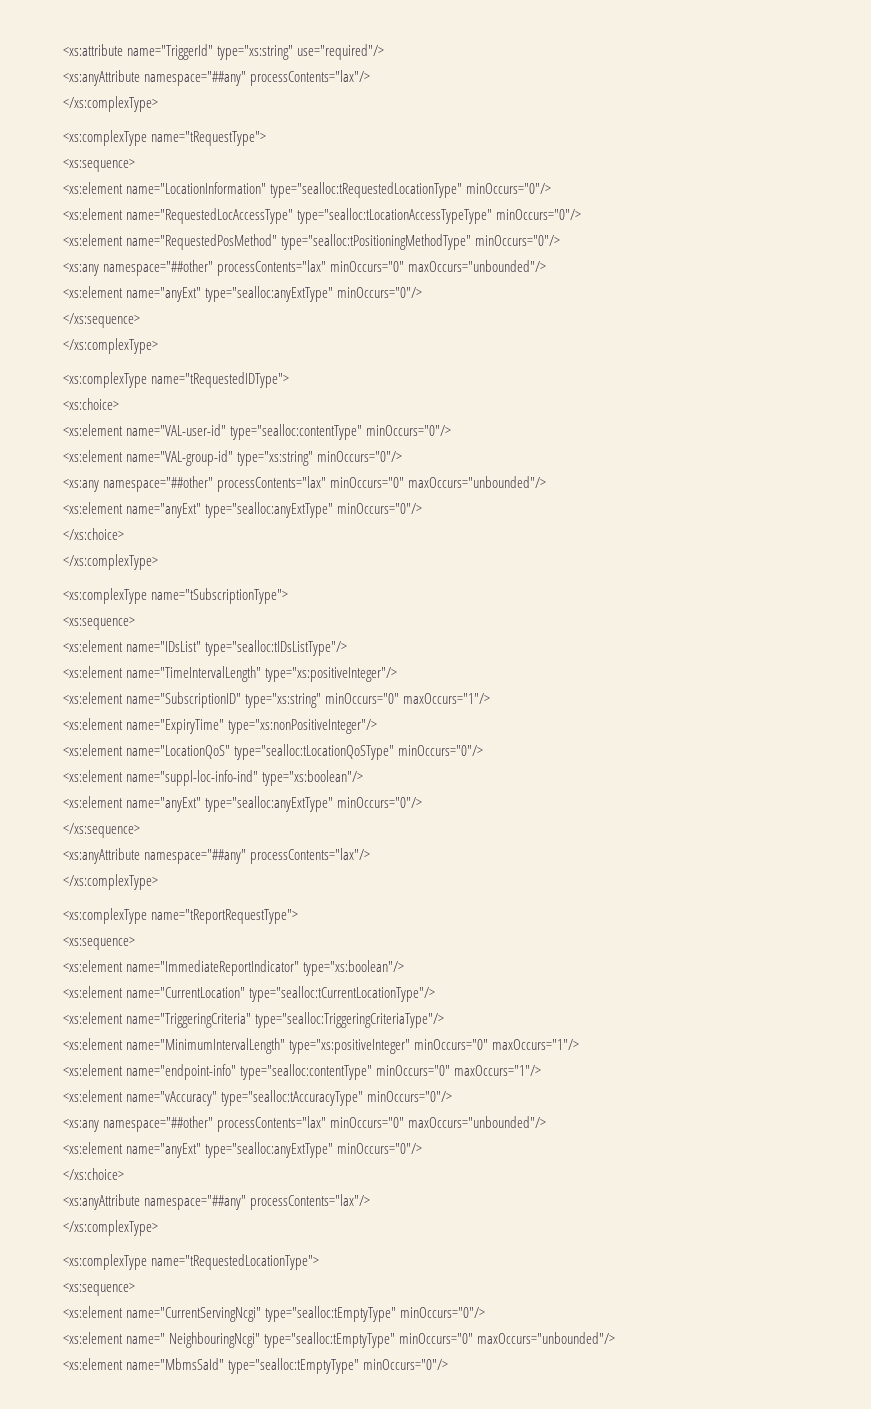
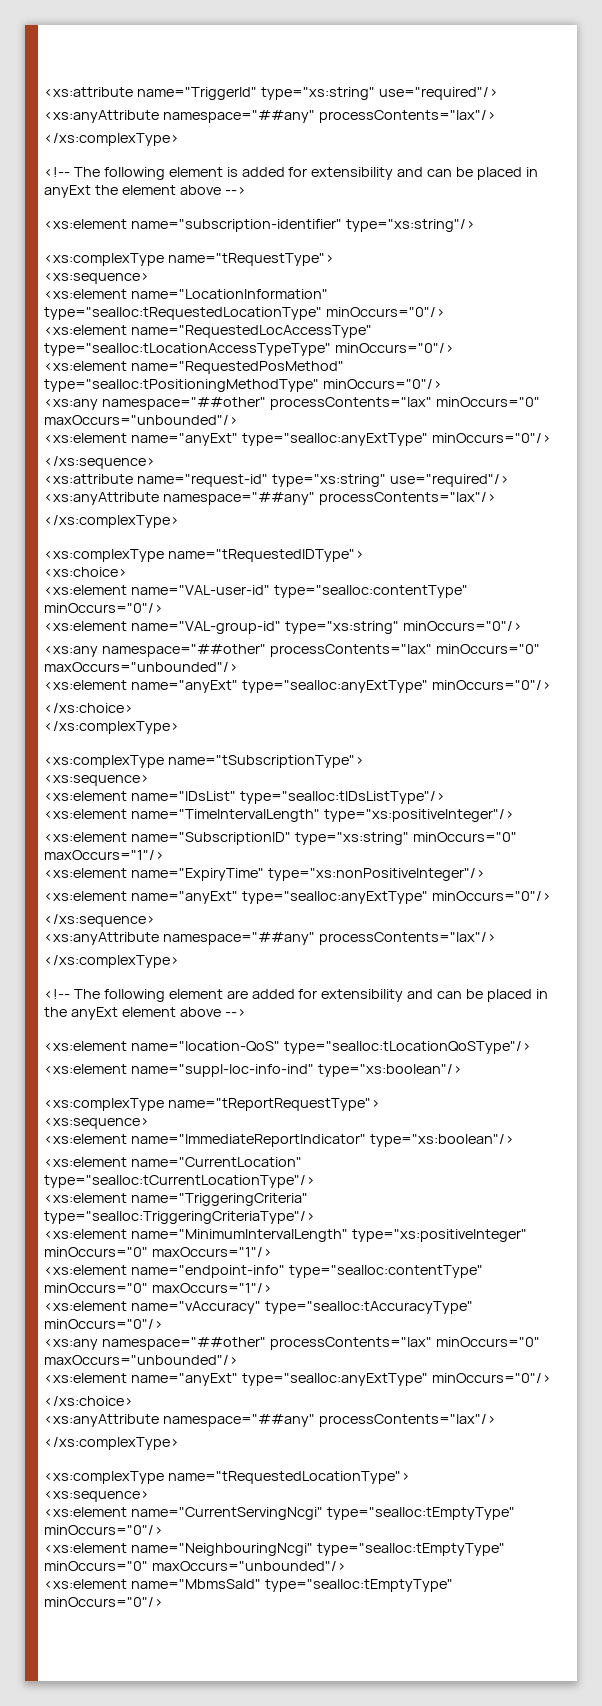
+ <!-- The following element is added for extensibility and can be placed in anyExt the element above -->
+ <xs:element name="subscription-identifier" type="xs:string"/>
+ <xs:attribute name="request-id" type="xs:string" use="required"/> <xs:anyAttribute namespace="##any" processContents="lax"/>
- <xs:element name="LocationQoS" type="sealloc:tLocationQoSType" minOccurs="0"/>
- <xs:element name="suppl-loc-info-ind" type="xs:boolean"/>
+ <!-- The following element are added for extensibility and can be placed in the anyExt element above -->
+ <xs:element name="location-QoS" type="sealloc:tLocationQoSType"/>
+ <xs:element name="suppl-loc-info-ind" type="xs:boolean"/>
- <xs:element name=" NeighbouringNcgi" type="sealloc:tEmptyType" minOccurs="0" maxOccurs="unbounded"/>
+ <xs:element name="NeighbouringNcgi" type="sealloc:tEmptyType" minOccurs="0" maxOccurs="unbounded"/>

